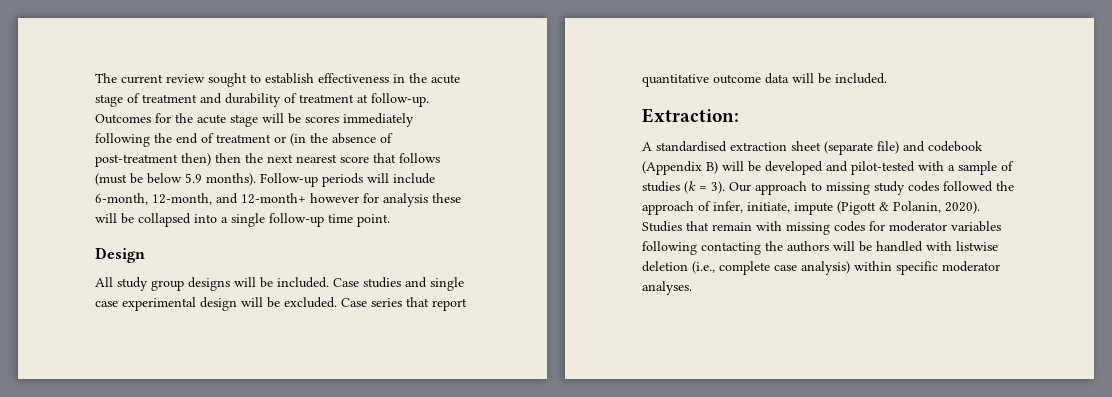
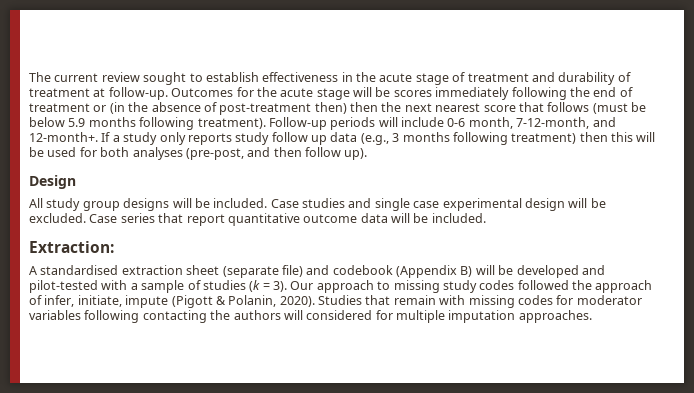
- Outcomes for the acute stage will be scores immediately following the end of treatment or (in the absence of post-treatment then) then the next nearest score that follows (must be below 5.9 months).
+ Outcomes for the acute stage will be scores immediately following the end of treatment or (in the absence of post-treatment then) then the next nearest score that follows (must be below 5.9 months following treatment).
- Follow-up periods will include 6-month, 12-month, and 12-month+ however for analysis these will be collapsed into a single follow-up time point.
+ Follow-up periods will include 0-6 month, 7-12-month, and 12-month+. If a study only reports study follow up data (e.g., 3 months following treatment) then this will be used for both analyses (pre-post, and then follow up).
- Studies that remain with missing codes for moderator variables following contacting the authors will be handled with listwise deletion (i.e., complete case analysis) within specific moderator analyses.
+ Studies that remain with missing codes for moderator variables following contacting the authors will considered for multiple imputation approaches.

